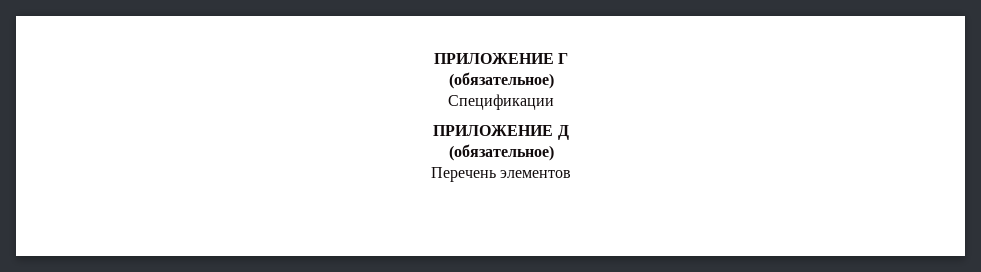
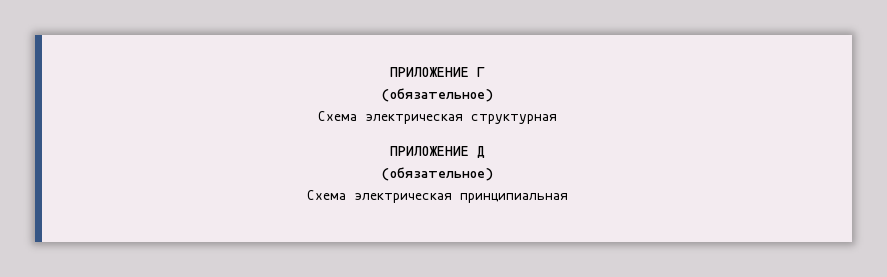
- Спецификации
+ Схема электрическая структурная
- Перечень элементов
+ Схема электрическая принципиальная

